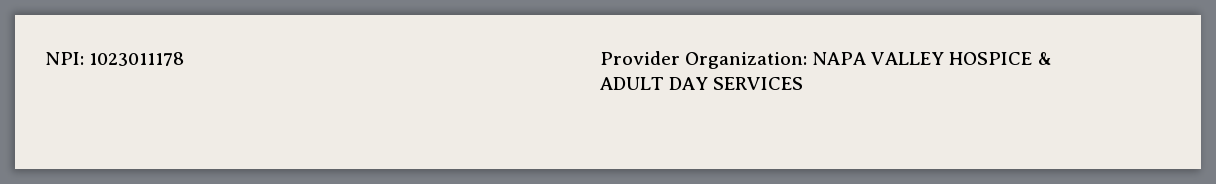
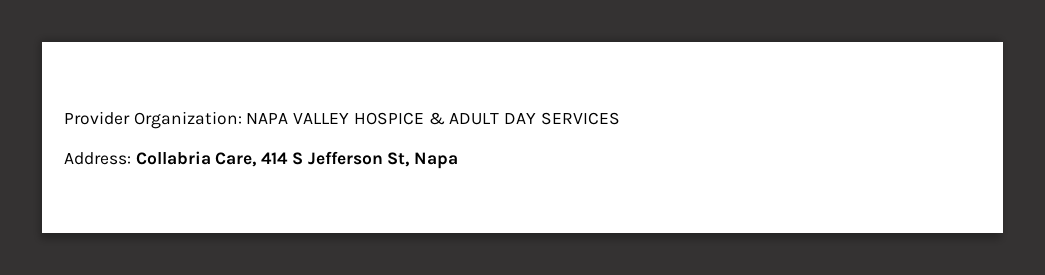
- NPI: 1023011178
+ Address: Collabria Care, 414 S Jefferson St, Napa

